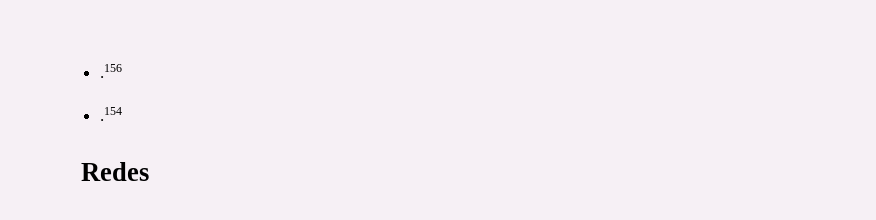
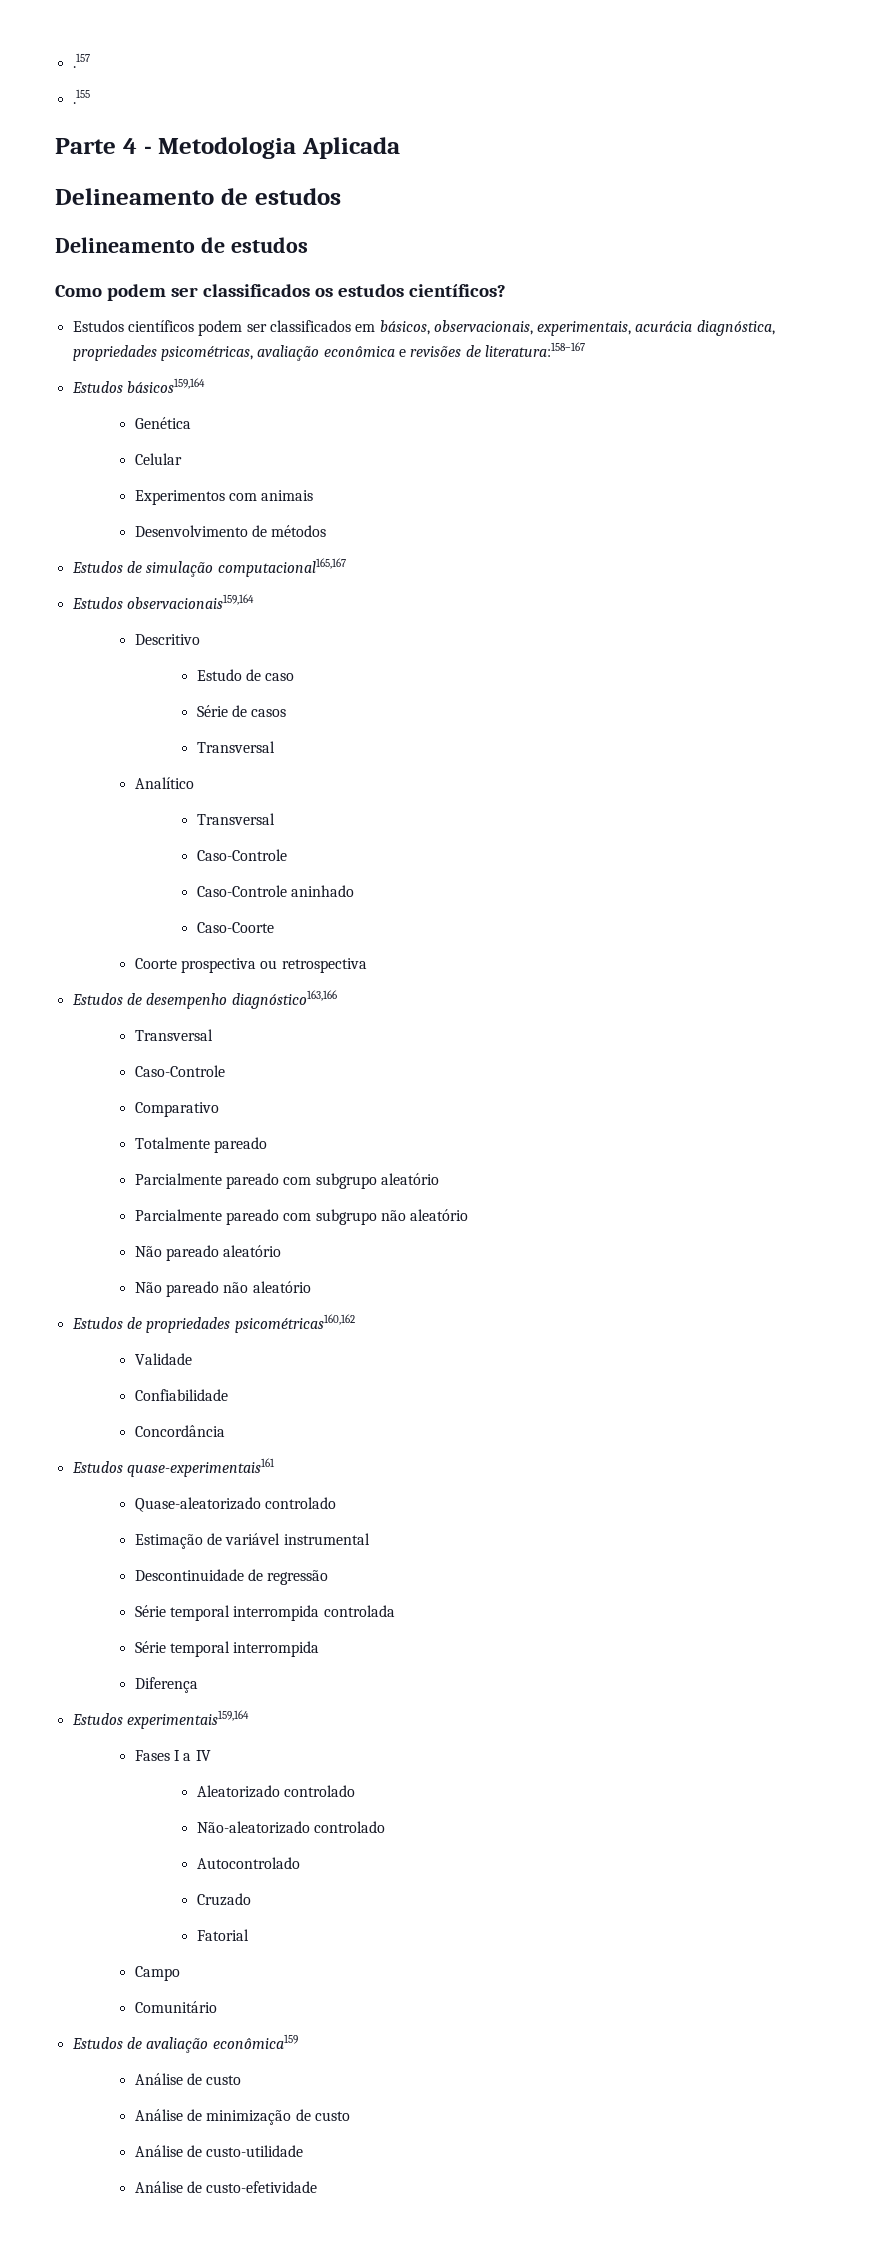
- .156
- .154
- Redes
+ .157
+ .155
+ Parte 4 - Metodologia Aplicada
+ Delineamento de estudos
+ Delineamento de estudos
+ Como podem ser classificados os estudos científicos?
+ Estudos científicos podem ser classificados em básicos, observacionais, experimentais, acurácia diagnóstica, propriedades psicométricas, avaliação econômica e revisões de literatura:158–167
+ Estudos básicos159,164
+ Genética
+ Celular
+ Experimentos com animais
+ Desenvolvimento de métodos
+ Estudos de simulação computacional165,167
+ Estudos observacionais159,164
+ Descritivo
+ Estudo de caso
+ Série de casos
+ Transversal
+ Analítico
+ Transversal
+ Caso-Controle
+ Caso-Controle aninhado
+ Caso-Coorte
+ Coorte prospectiva ou retrospectiva
+ Estudos de desempenho diagnóstico163,166
+ Transversal
+ Caso-Controle
+ Comparativo
+ Totalmente pareado
+ Parcialmente pareado com subgrupo aleatório
+ Parcialmente pareado com subgrupo não aleatório
+ Não pareado aleatório
+ Não pareado não aleatório
+ Estudos de propriedades psicométricas160,162
+ Validade
+ Confiabilidade
+ Concordância
+ Estudos quase-experimentais161
+ Quase-aleatorizado controlado
+ Estimação de variável instrumental
+ Descontinuidade de regressão
+ Série temporal interrompida controlada
+ Série temporal interrompida
+ Diferença
+ Estudos experimentais159,164
+ Fases I a IV
+ Aleatorizado controlado
+ Não-aleatorizado controlado
+ Autocontrolado
+ Cruzado
+ Fatorial
+ Campo
+ Comunitário
+ Estudos de avaliação econômica159
+ Análise de custo
+ Análise de minimização de custo
+ Análise de custo-utilidade
+ Análise de custo-efetividade

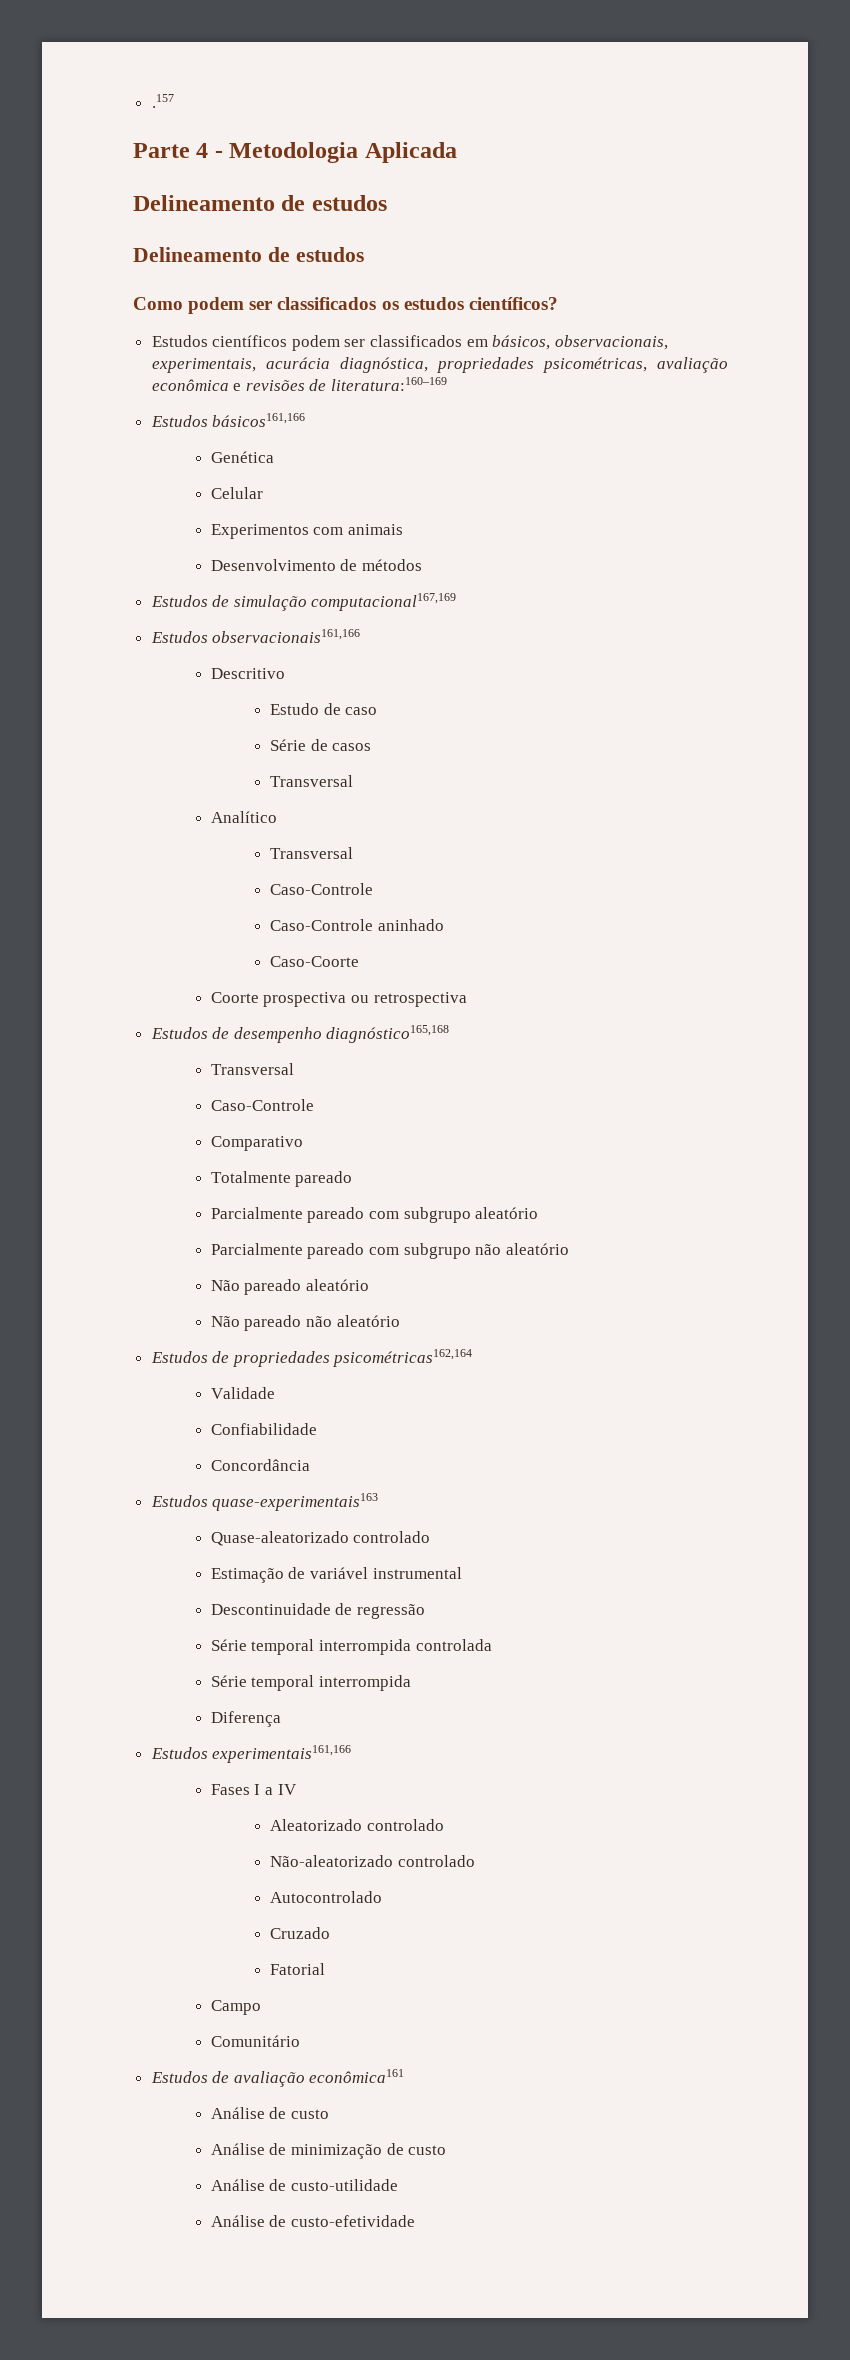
- .155
- Estudos científicos podem ser classificados em básicos, observacionais, experimentais, acurácia diagnóstica, propriedades psicométricas, avaliação econômica e revisões de literatura:158–167
- Estudos básicos159,164
+ Estudos científicos podem ser classificados em básicos, observacionais, experimentais, acurácia diagnóstica, propriedades psicométricas, avaliação econômica e revisões de literatura:160–169
+ Estudos básicos161,166
- Estudos de simulação computacional165,167
- Estudos observacionais159,164
+ Estudos de simulação computacional167,169
+ Estudos observacionais161,166
- Estudos de desempenho diagnóstico163,166
+ Estudos de desempenho diagnóstico165,168
- Estudos de propriedades psicométricas160,162
+ Estudos de propriedades psicométricas162,164
- Estudos quase-experimentais161
+ Estudos quase-experimentais163
- Estudos experimentais159,164
+ Estudos experimentais161,166
- Estudos de avaliação econômica159
+ Estudos de avaliação econômica161

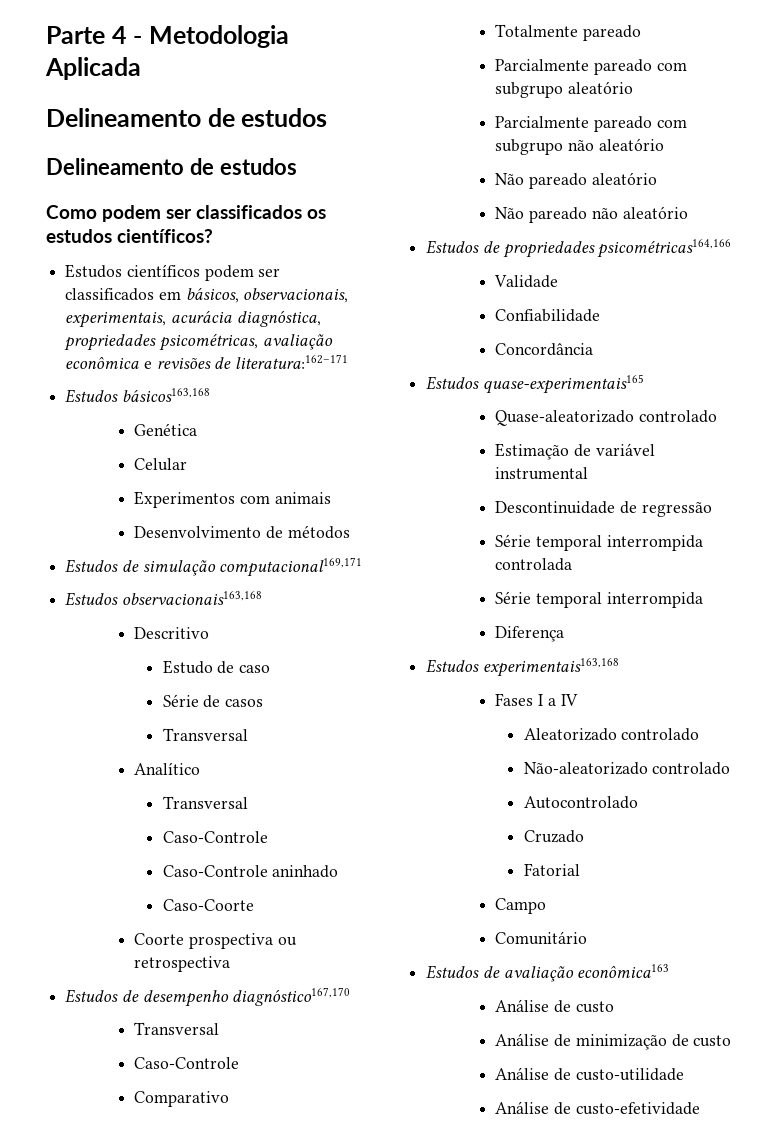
- .157
- Estudos científicos podem ser classificados em básicos, observacionais, experimentais, acurácia diagnóstica, propriedades psicométricas, avaliação econômica e revisões de literatura:160–169
- Estudos básicos161,166
+ Estudos científicos podem ser classificados em básicos, observacionais, experimentais, acurácia diagnóstica, propriedades psicométricas, avaliação econômica e revisões de literatura:162–171
+ Estudos básicos163,168
- Estudos de simulação computacional167,169
- Estudos observacionais161,166
+ Estudos de simulação computacional169,171
+ Estudos observacionais163,168
- Estudos de desempenho diagnóstico165,168
+ Estudos de desempenho diagnóstico167,170
- Estudos de propriedades psicométricas162,164
+ Estudos de propriedades psicométricas164,166
- Estudos quase-experimentais163
+ Estudos quase-experimentais165
- Estudos experimentais161,166
+ Estudos experimentais163,168
- Estudos de avaliação econômica161
+ Estudos de avaliação econômica163

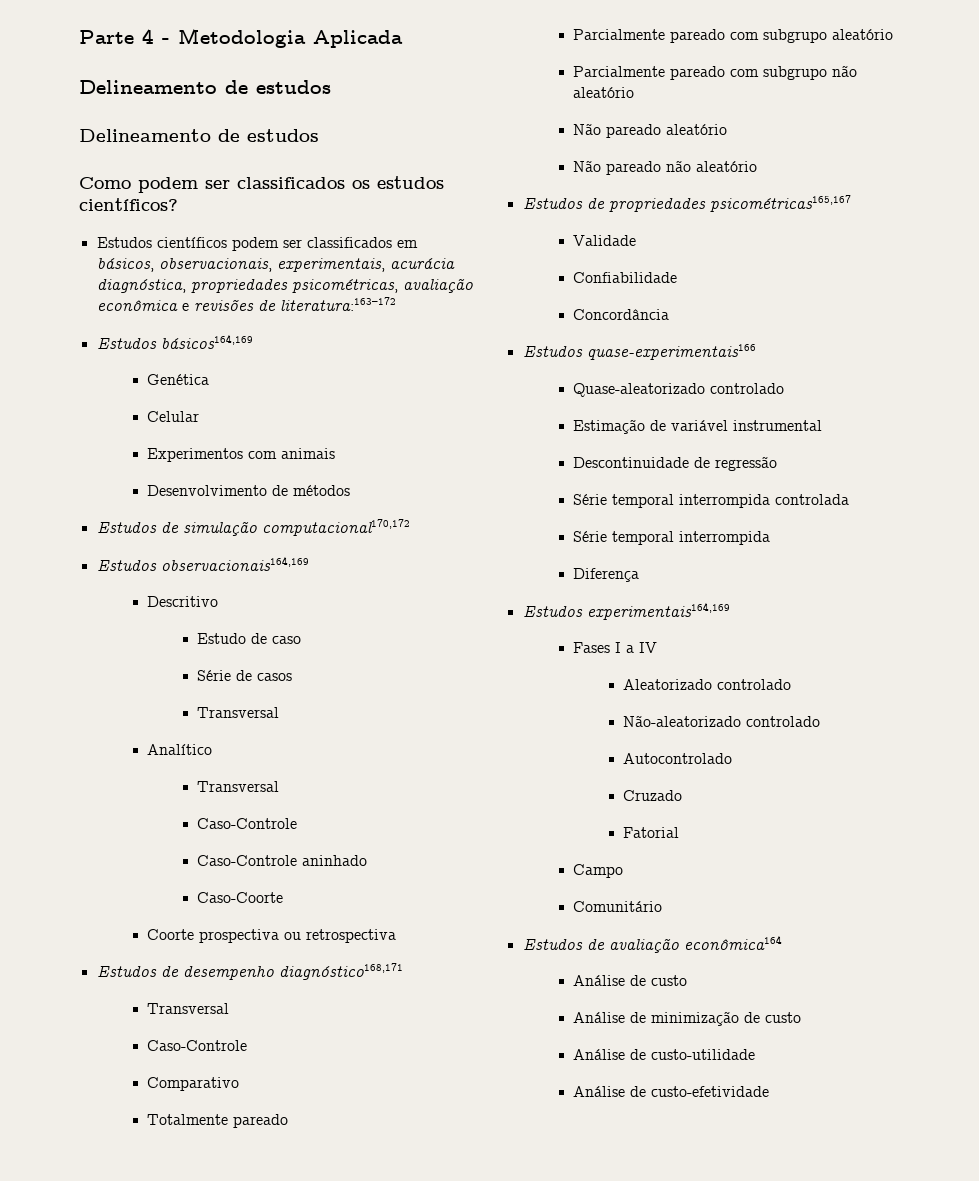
- Estudos científicos podem ser classificados em básicos, observacionais, experimentais, acurácia diagnóstica, propriedades psicométricas, avaliação econômica e revisões de literatura:162–171
- Estudos básicos163,168
+ Estudos científicos podem ser classificados em básicos, observacionais, experimentais, acurácia diagnóstica, propriedades psicométricas, avaliação econômica e revisões de literatura:163–172
+ Estudos básicos164,169
- Estudos de simulação computacional169,171
- Estudos observacionais163,168
+ Estudos de simulação computacional170,172
+ Estudos observacionais164,169
- Estudos de desempenho diagnóstico167,170
+ Estudos de desempenho diagnóstico168,171
- Estudos de propriedades psicométricas164,166
+ Estudos de propriedades psicométricas165,167
- Estudos quase-experimentais165
+ Estudos quase-experimentais166
- Estudos experimentais163,168
+ Estudos experimentais164,169
- Estudos de avaliação econômica163
+ Estudos de avaliação econômica164

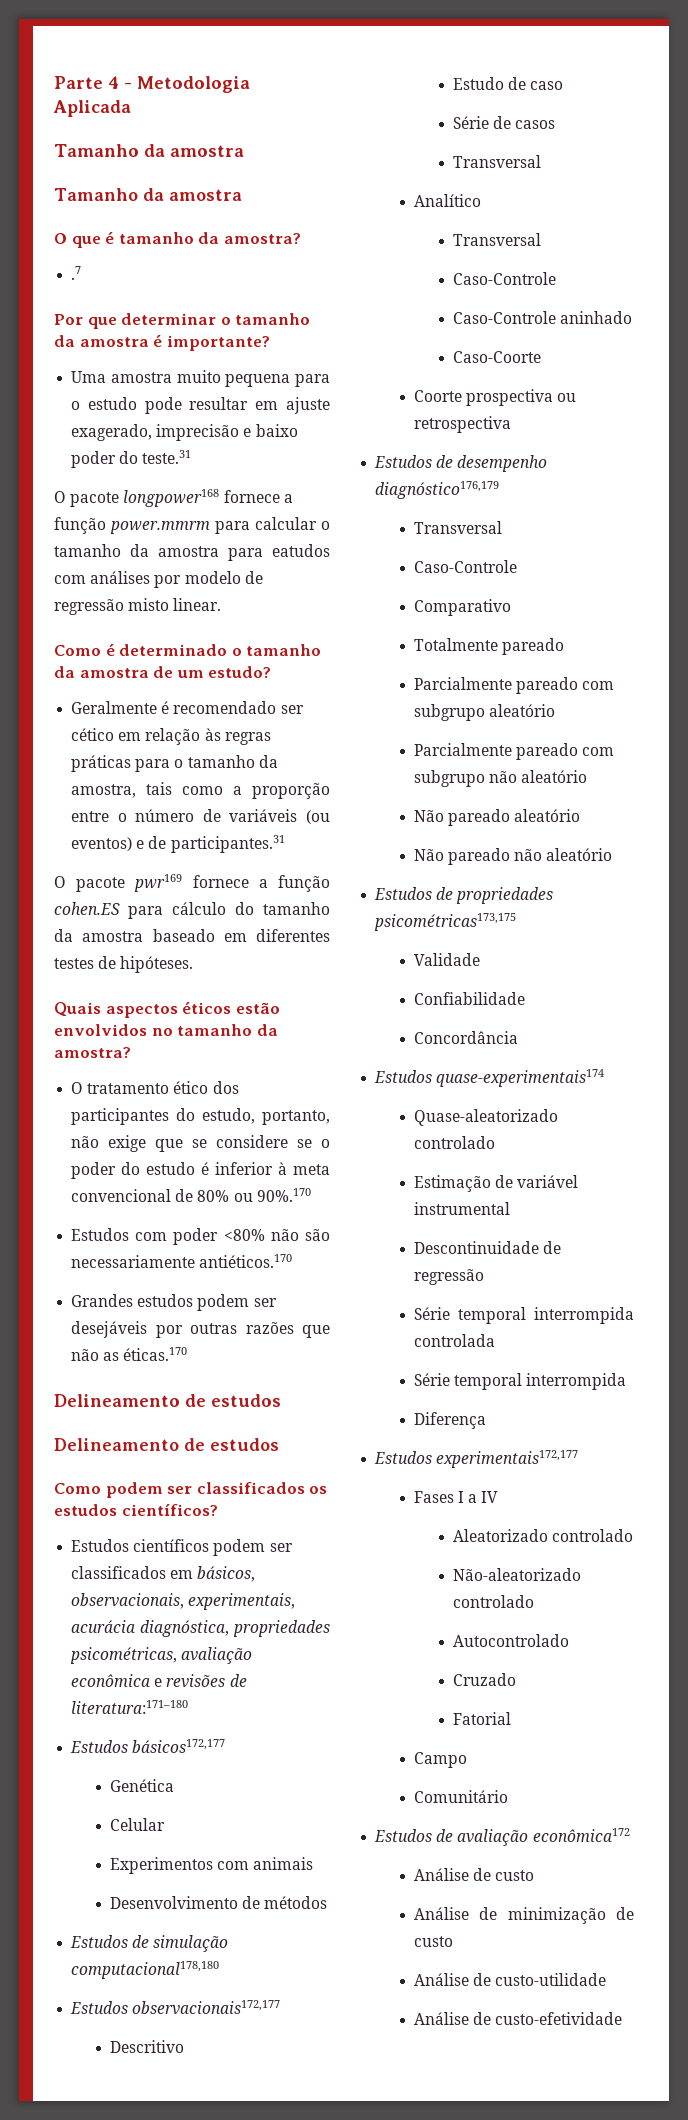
  Parte 4 - Metodologia Aplicada
+ Tamanho da amostra
+ Tamanho da amostra
+ O que é tamanho da amostra?
+ .7
+ Por que determinar o tamanho da amostra é importante?
+ Uma amostra muito pequena para o estudo pode resultar em ajuste exagerado, imprecisão e baixo poder do teste.31
+ O pacote longpower168 fornece a função power.mmrm para calcular o tamanho da amostra para eatudos com análises por modelo de regressão misto linear.
+ Como é determinado o tamanho da amostra de um estudo?
+ Geralmente é recomendado ser cético em relação às regras práticas para o tamanho da amostra, tais como a proporção entre o número de variáveis (ou eventos) e de participantes.31
+ O pacote pwr169 fornece a função cohen.ES para cálculo do tamanho da amostra baseado em diferentes testes de hipóteses.
+ Quais aspectos éticos estão envolvidos no tamanho da amostra?
+ O tratamento ético dos participantes do estudo, portanto, não exige que se considere se o poder do estudo é inferior à meta convencional de 80% ou 90%.170
+ Estudos com poder <80% não são necessariamente antiéticos.170
+ Grandes estudos podem ser desejáveis por outras razões que não as éticas.170
- Estudos científicos podem ser classificados em básicos, observacionais, experimentais, acurácia diagnóstica, propriedades psicométricas, avaliação econômica e revisões de literatura:163–172
- Estudos básicos164,169
+ Estudos científicos podem ser classificados em básicos, observacionais, experimentais, acurácia diagnóstica, propriedades psicométricas, avaliação econômica e revisões de literatura:171–180
+ Estudos básicos172,177
- Estudos de simulação computacional170,172
- Estudos observacionais164,169
+ Estudos de simulação computacional178,180
+ Estudos observacionais172,177
- Estudos de desempenho diagnóstico168,171
+ Estudos de desempenho diagnóstico176,179
- Estudos de propriedades psicométricas165,167
+ Estudos de propriedades psicométricas173,175
- Estudos quase-experimentais166
+ Estudos quase-experimentais174
- Estudos experimentais164,169
+ Estudos experimentais172,177
- Estudos de avaliação econômica164
+ Estudos de avaliação econômica172

